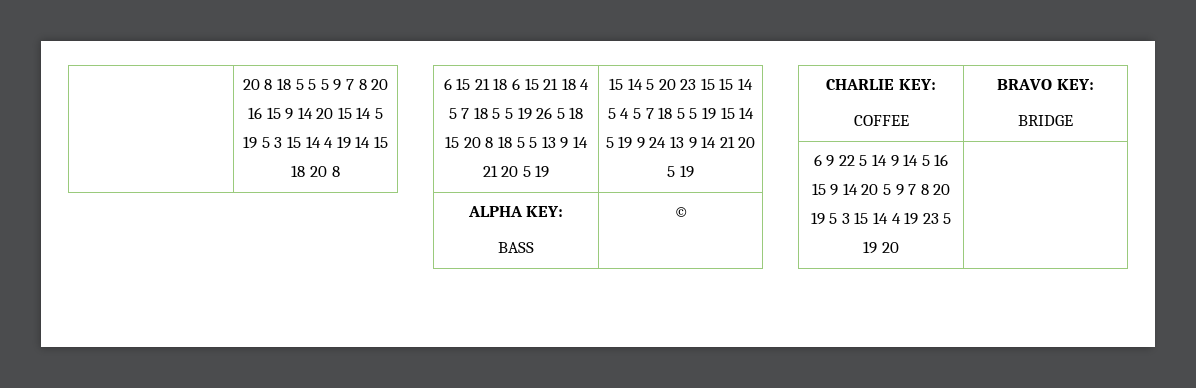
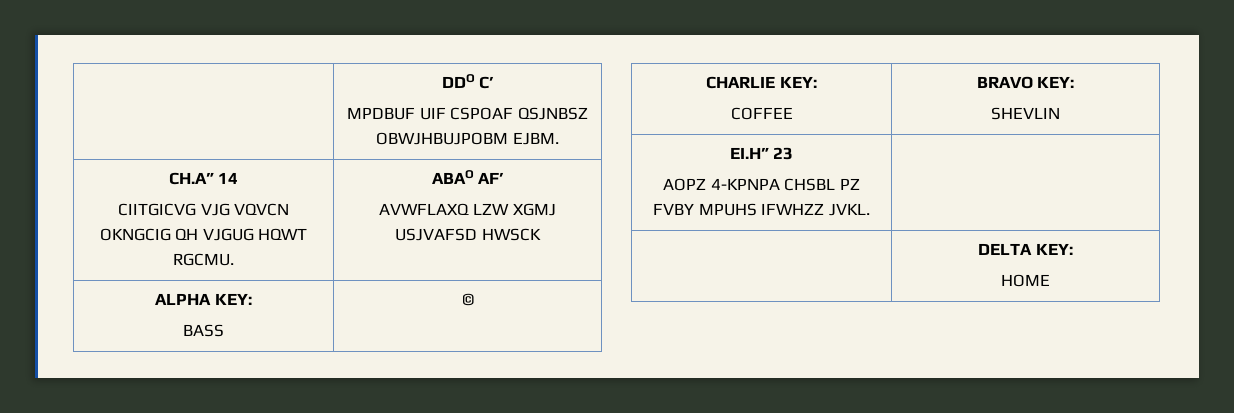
- | 20 8 18 5 5 5 9 7 8 20 16 15 9 14 20 15 14 5 19 5 3 15 14 4 19 14 15 18 20 8
- 6 15 21 18 6 15 21 18 4 5 7 18 5 5 19 26 5 18 15 20 8 18 5 5 13 9 14 21 20 5 19 | 15 14 5 20 23 15 15 14 5 4 5 7 18 5 5 19 15 14 5 19 9 24 13 9 14 21 20 5 19
+ | DDO C’
+ MPDBUF UIF CSPOAF QSJNBSZ OBWJHBUJPOBM EJBM.
+ CH.A” 14
+ CIITGICVG VJG VQVCN OKNGCIG QH VJGUG HQWT RGCMU. | ABAO AF’
+ AVWFLAXQ LZW XGMJ USJVAFSD HWSCK
  CHARLIE KEY:
  COFFEE | BRAVO KEY:
- BRIDGE
- 6 9 22 5 14 9 14 5 16 15 9 14 20 5 9 7 8 20 19 5 3 15 14 4 19 23 5 19 20 |
+ SHEVLIN
+ EI.H” 23
+ AOPZ 4-KPNPA CHSBL PZ FVBY MPUHS IFWHZZ JVKL. |
+ | DELTA KEY:
+ HOME

